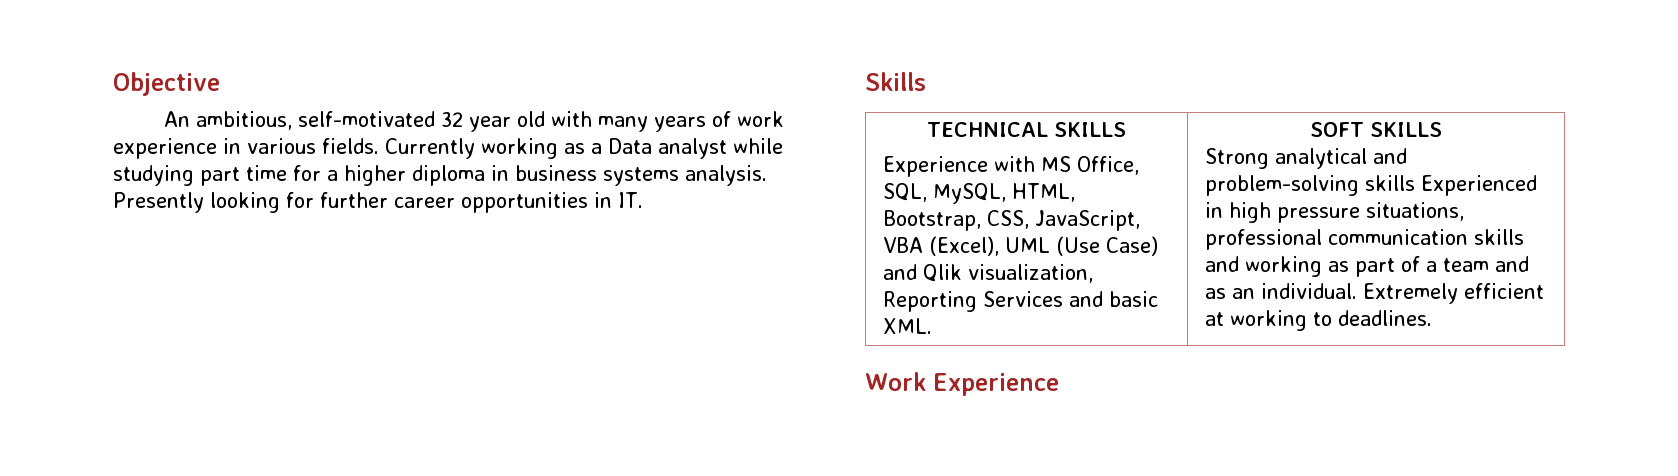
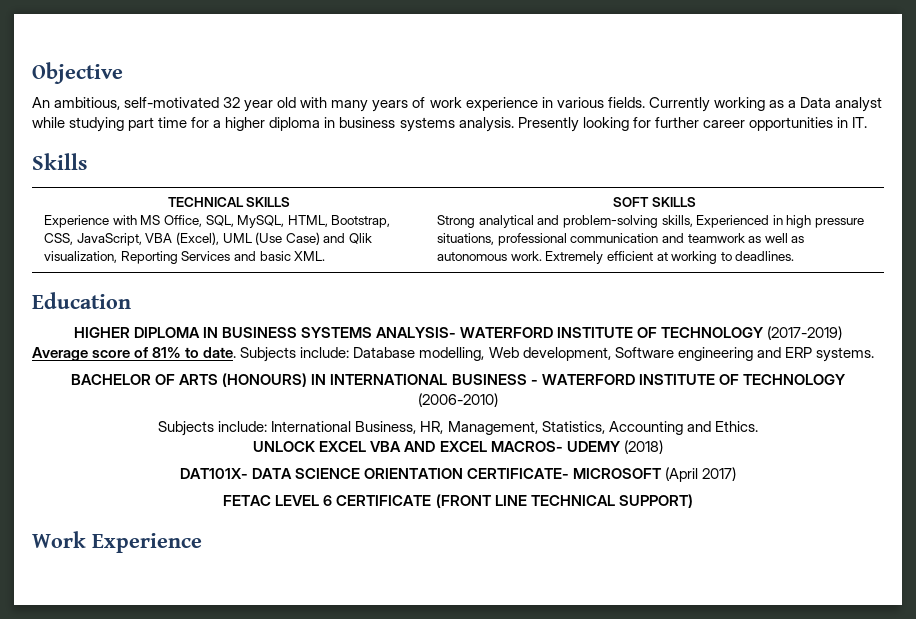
- Strong analytical and problem-solving skills Experienced in high pressure situations, professional communication skills and working as part of a team and as an individual.
+ Strong analytical and problem-solving skills, Experienced in high pressure situations, professional communication and teamwork as well as autonomous work.
+ Education
+ HIGHER DIPLOMA IN BUSINESS SYSTEMS ANALYSIS- WATERFORD INSTITUTE OF TECHNOLOGY (2017-2019)
+ Average score of 81% to date. Subjects include: Database modelling, Web development, Software engineering and ERP systems.
+ BACHELOR OF ARTS (HONOURS) IN INTERNATIONAL BUSINESS - WATERFORD INSTITUTE OF TECHNOLOGY (2006-2010)
+ Subjects include: International Business, HR, Management, Statistics, Accounting and Ethics.
+ UNLOCK EXCEL VBA AND EXCEL MACROS- UDEMY (2018)
+ DAT101X- DATA SCIENCE ORIENTATION CERTIFICATE- MICROSOFT (April 2017)
+ FETAC LEVEL 6 CERTIFICATE (FRONT LINE TECHNICAL SUPPORT)

